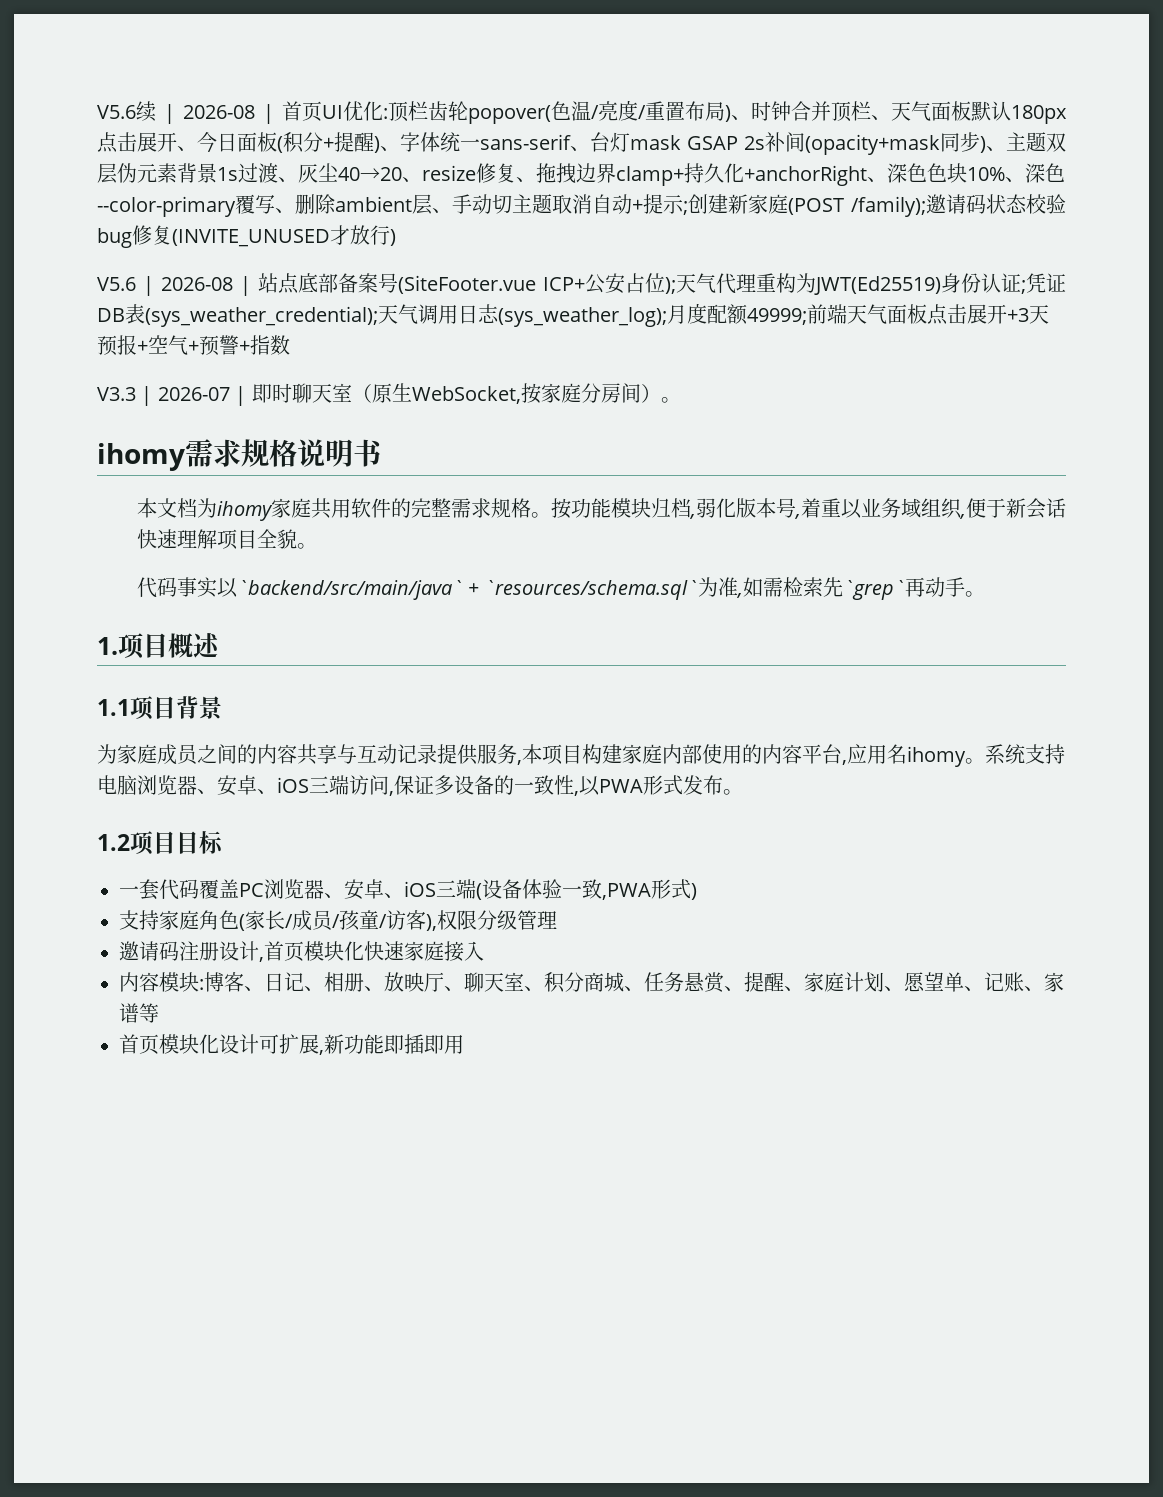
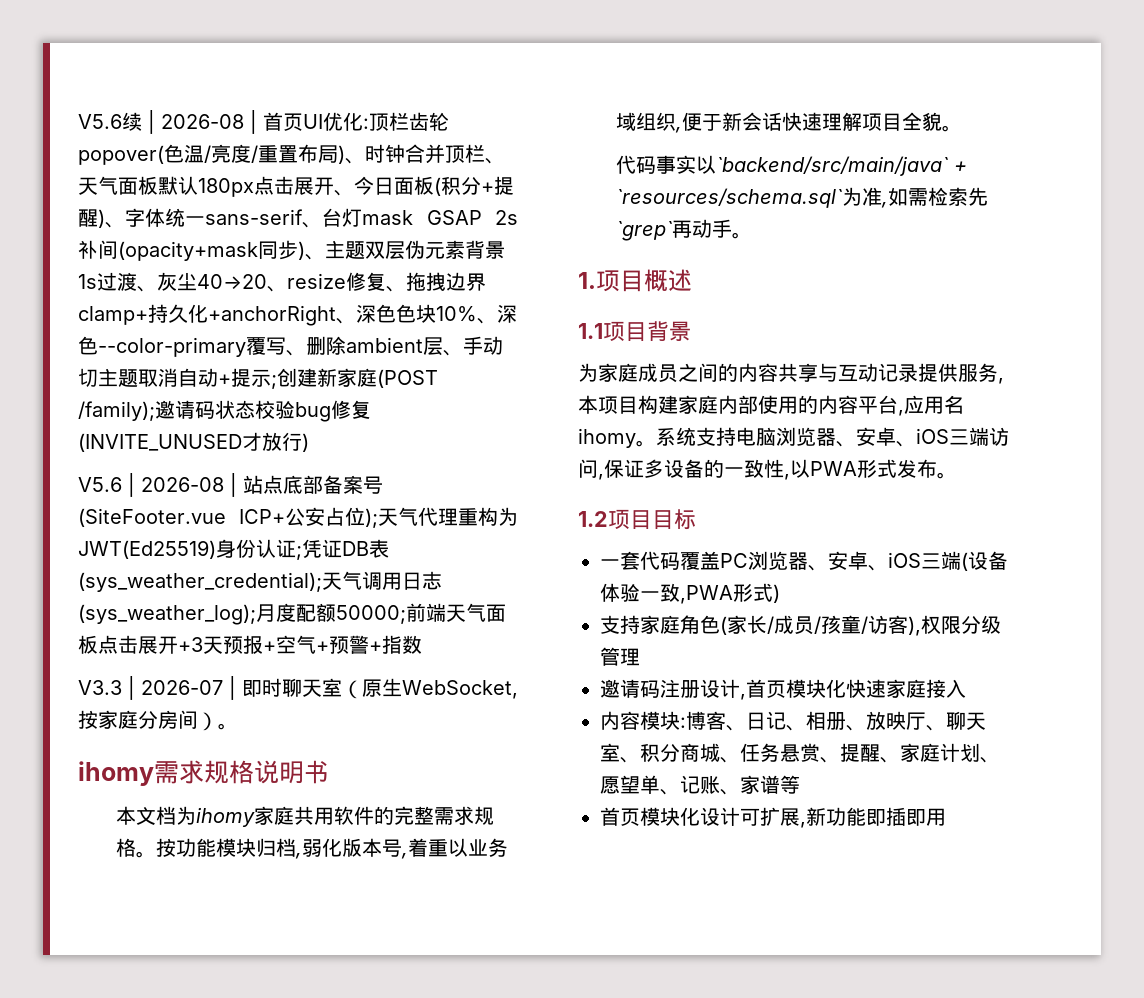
- V5.6 | 2026-08 | 站点底部备案号(SiteFooter.vue ICP+公安占位);天气代理重构为JWT(Ed25519)身份认证;凭证DB表(sys_weather_credential);天气调用日志(sys_weather_log);月度配额49999;前端天气面板点击展开+3天预报+空气+预警+指数
+ V5.6 | 2026-08 | 站点底部备案号(SiteFooter.vue ICP+公安占位);天气代理重构为JWT(Ed25519)身份认证;凭证DB表(sys_weather_credential);天气调用日志(sys_weather_log);月度配额50000;前端天气面板点击展开+3天预报+空气+预警+指数

